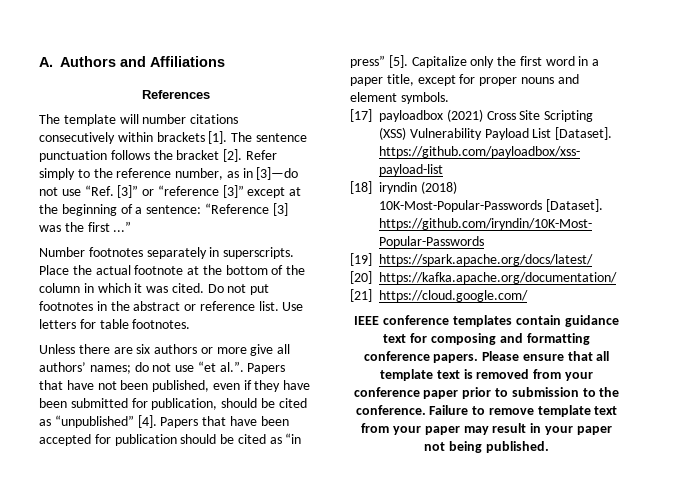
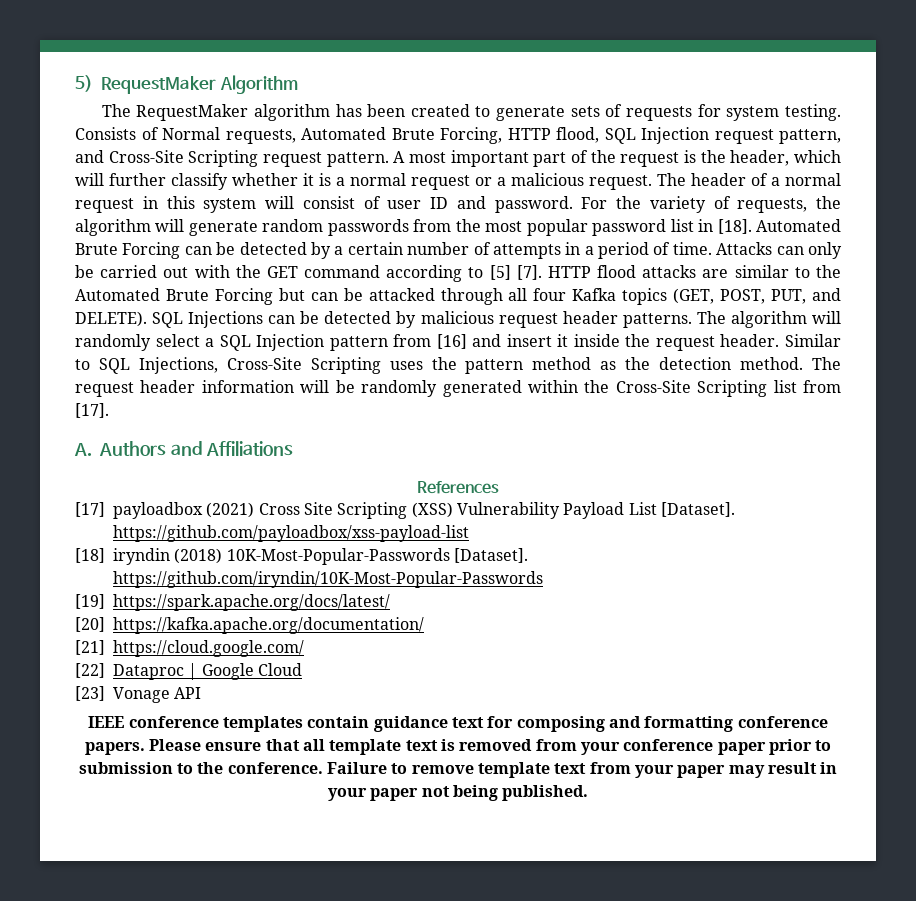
+ 5) RequestMaker Algorithm
+ The RequestMaker algorithm has been created to generate sets of requests for system testing. Consists of Normal requests, Automated Brute Forcing, HTTP flood, SQL Injection request pattern, and Cross-Site Scripting request pattern. A most important part of the request is the header, which will further classify whether it is a normal request or a malicious request. The header of a normal request in this system will consist of user ID and password. For the variety of requests, the algorithm will generate random passwords from the most popular password list in [18]. Automated Brute Forcing can be detected by a certain number of attempts in a period of time. Attacks can only be carried out with the GET command according to [5] [7]. HTTP flood attacks are similar to the Automated Brute Forcing but can be attacked through all four Kafka topics (GET, POST, PUT, and DELETE). SQL Injections can be detected by malicious request header patterns. The algorithm will randomly select a SQL Injection pattern from [16] and insert it inside the request header. Similar to SQL Injections, Cross-Site Scripting uses the pattern method as the detection method. The request header information will be randomly generated within the Cross-Site Scripting list from [17].
- The template will number citations consecutively within brackets [1]. The sentence punctuation follows the bracket [2]. Refer simply to the reference number, as in [3]—do not use “Ref. [3]” or “reference [3]” except at the beginning of a sentence: “Reference [3] was the first ...”
- Number footnotes separately in superscripts. Place the actual footnote at the bottom of the column in which it was cited. Do not put footnotes in the abstract or reference list. Use letters for table footnotes.
- Unless there are six authors or more give all authors’ names; do not use “et al.”. Papers that have not been published, even if they have been submitted for publication, should be cited as “unpublished” [4]. Papers that have been accepted for publication should be cited as “in press” [5]. Capitalize only the first word in a paper title, except for proper nouns and element symbols.
+ [22] Dataproc | Google Cloud
+ [23] Vonage API

